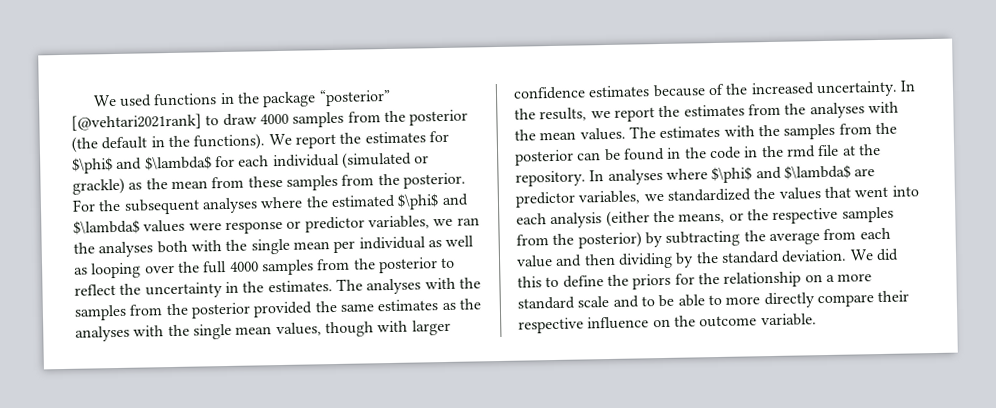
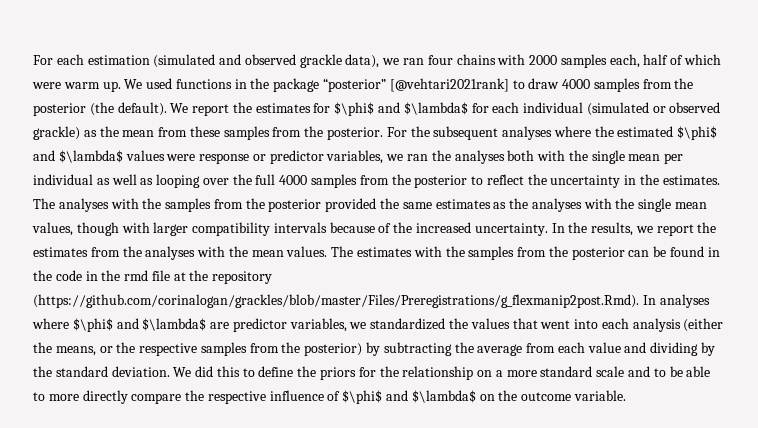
+ For each estimation (simulated and observed grackle data), we ran four chains with 2000 samples each, half of which were warm up.
- We used functions in the package “posterior” [@vehtari2021rank] to draw 4000 samples from the posterior (the default in the functions).
+ We used functions in the package “posterior” [@vehtari2021rank] to draw 4000 samples from the posterior (the default).
- We report the estimates for $\phi$ and $\lambda$ for each individual (simulated or grackle) as the mean from these samples from the posterior.
+ We report the estimates for $\phi$ and $\lambda$ for each individual (simulated or observed grackle) as the mean from these samples from the posterior.
- The analyses with the samples from the posterior provided the same estimates as the analyses with the single mean values, though with larger confidence estimates because of the increased uncertainty.
+ The analyses with the samples from the posterior provided the same estimates as the analyses with the single mean values, though with larger compatibility intervals because of the increased uncertainty.
- The estimates with the samples from the posterior can be found in the code in the rmd file at the repository. In analyses where $\phi$ and $\lambda$ are predictor variables, we standardized the values that went into each analysis (either the means, or the respective samples from the posterior) by subtracting the average from each value and then dividing by the standard deviation.
+ The estimates with the samples from the posterior can be found in the code in the rmd file at the repository (https://github.com/corinalogan/grackles/blob/master/Files/Preregistrations/g_flexmanip2post.Rmd). In analyses where $\phi$ and $\lambda$ are predictor variables, we standardized the values that went into each analysis (either the means, or the respective samples from the posterior) by subtracting the average from each value and dividing by the standard deviation.
- We did this to define the priors for the relationship on a more standard scale and to be able to more directly compare their respective influence on the outcome variable.
+ We did this to define the priors for the relationship on a more standard scale and to be able to more directly compare the respective influence of $\phi$ and $\lambda$ on the outcome variable.

